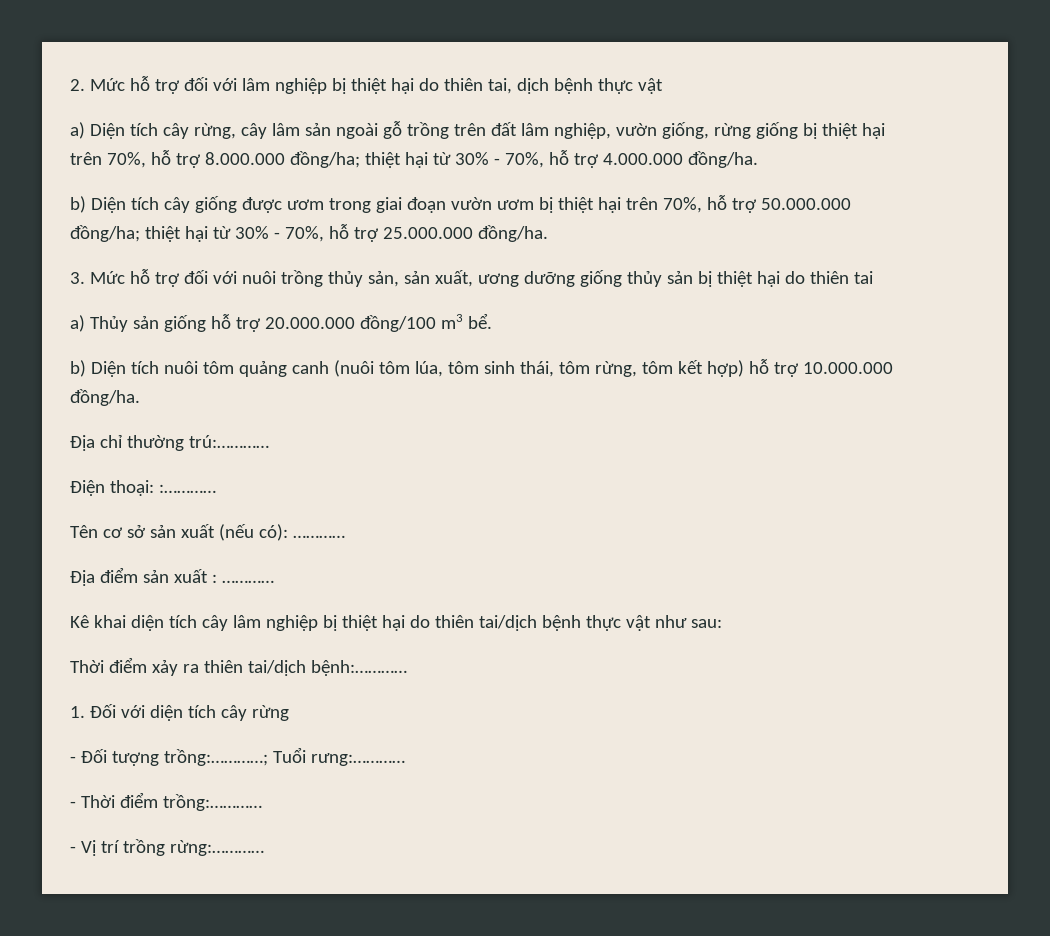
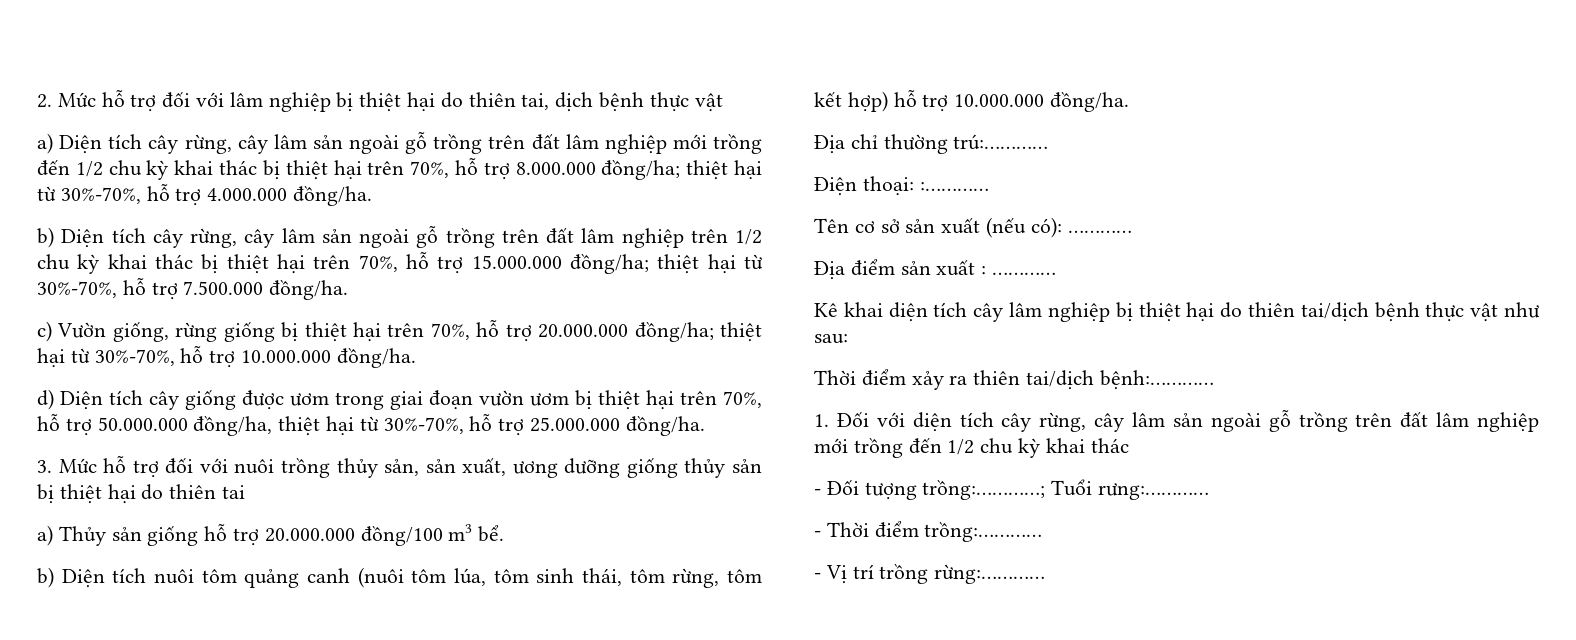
- a) Diện tích cây rừng, cây lâm sản ngoài gỗ trồng trên đất lâm nghiệp, vườn giống, rừng giống bị thiệt hại trên 70%, hỗ trợ 8.000.000 đồng/ha; thiệt hại từ 30% - 70%, hỗ trợ 4.000.000 đồng/ha.
+ a) Diện tích cây rừng, cây lâm sản ngoài gỗ trồng trên đất lâm nghiệp mới trồng đến 1/2 chu kỳ khai thác bị thiệt hại trên 70%, hỗ trợ 8.000.000 đồng/ha; thiệt hại từ 30%-70%, hỗ trợ 4.000.000 đồng/ha.
- b) Diện tích cây giống được ươm trong giai đoạn vườn ươm bị thiệt hại trên 70%, hỗ trợ 50.000.000 đồng/ha; thiệt hại từ 30% - 70%, hỗ trợ 25.000.000 đồng/ha.
+ b) Diện tích cây rừng, cây lâm sản ngoài gỗ trồng trên đất lâm nghiệp trên 1/2 chu kỳ khai thác bị thiệt hại trên 70%, hỗ trợ 15.000.000 đồng/ha; thiệt hại từ 30%-70%, hỗ trợ 7.500.000 đồng/ha.
+ c) Vườn giống, rừng giống bị thiệt hại trên 70%, hỗ trợ 20.000.000 đồng/ha; thiệt hại từ 30%-70%, hỗ trợ 10.000.000 đồng/ha.
+ d) Diện tích cây giống được ươm trong giai đoạn vườn ươm bị thiệt hại trên 70%, hỗ trợ 50.000.000 đồng/ha, thiệt hại từ 30%-70%, hỗ trợ 25.000.000 đồng/ha.
- 1. Đối với diện tích cây rừng
+ 1. Đối với diện tích cây rừng, cây lâm sản ngoài gỗ trồng trên đất lâm nghiệp mới trồng đến 1/2 chu kỳ khai thác

